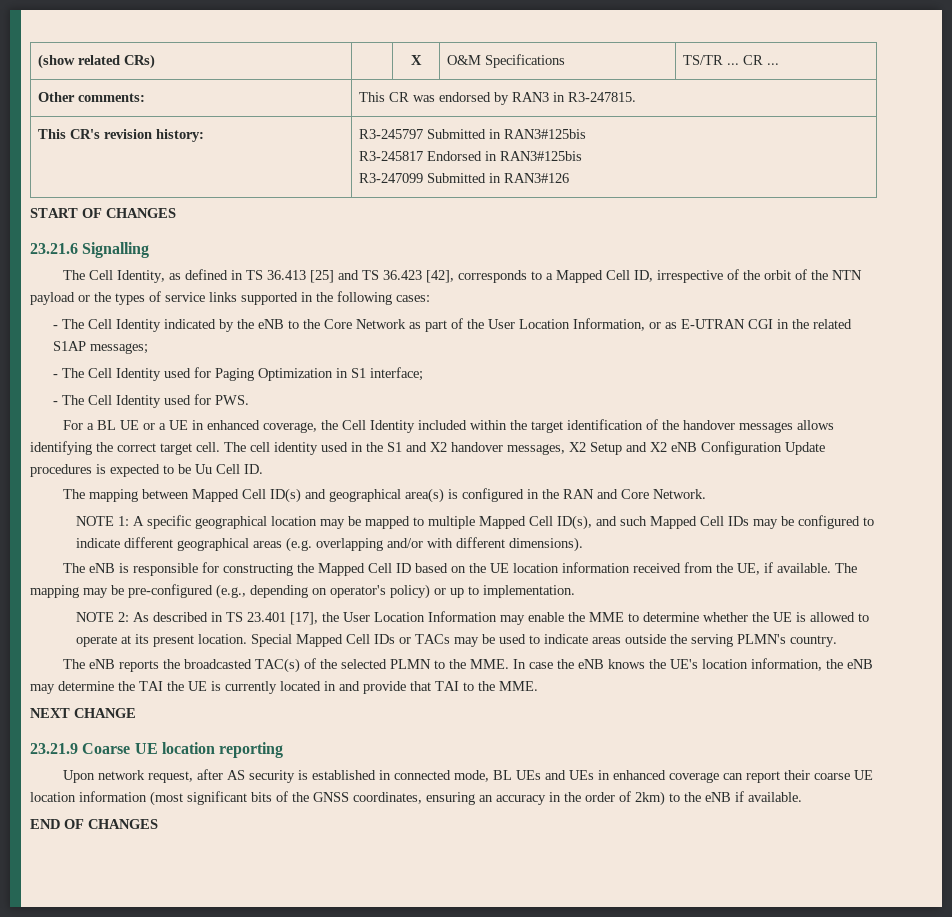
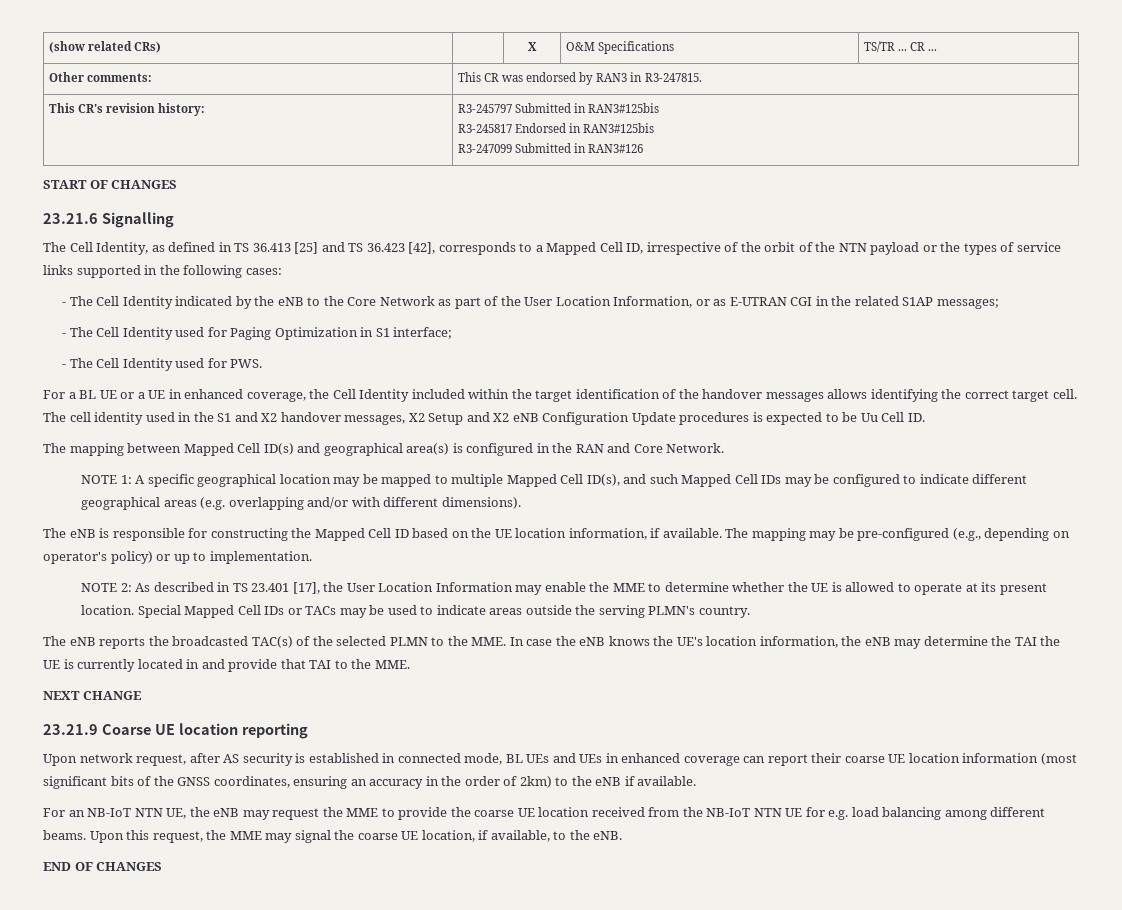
- The eNB is responsible for constructing the Mapped Cell ID based on the UE location information received from the UE, if available.
+ The eNB is responsible for constructing the Mapped Cell ID based on the UE location information, if available.
+ For an NB-IoT NTN UE, the eNB may request the MME to provide the coarse UE location received from the NB-IoT NTN UE for e.g. load balancing among different beams. Upon this request, the MME may signal the coarse UE location, if available, to the eNB.

